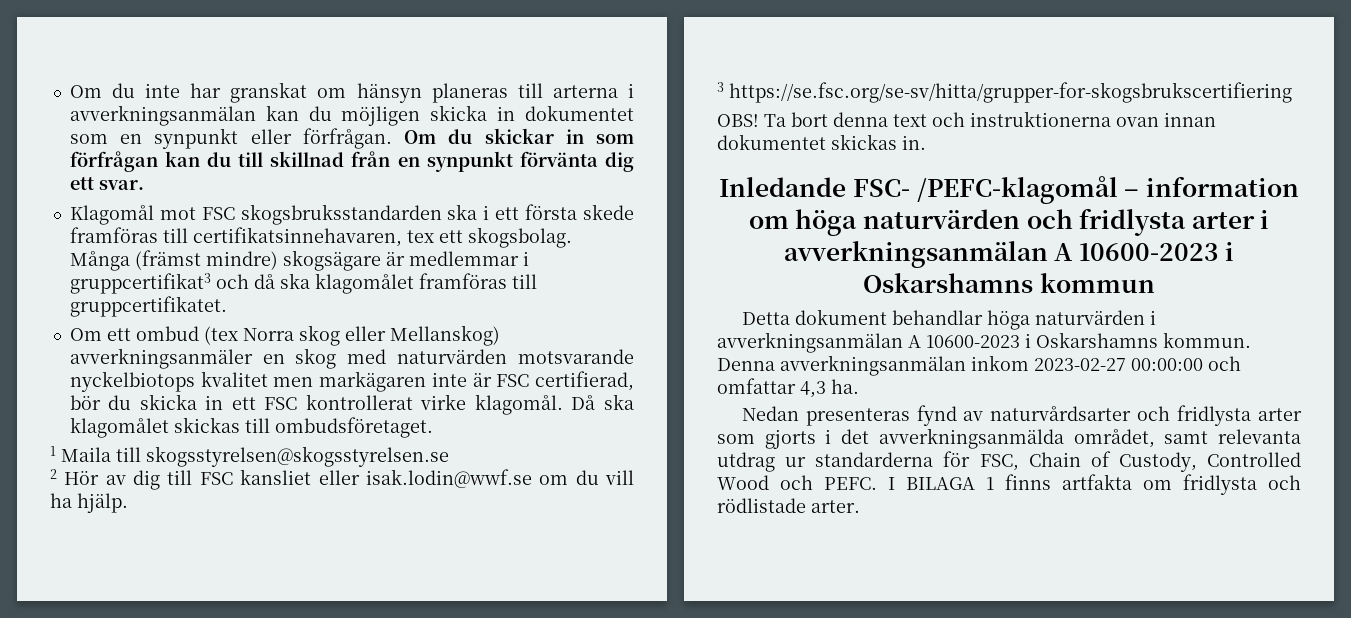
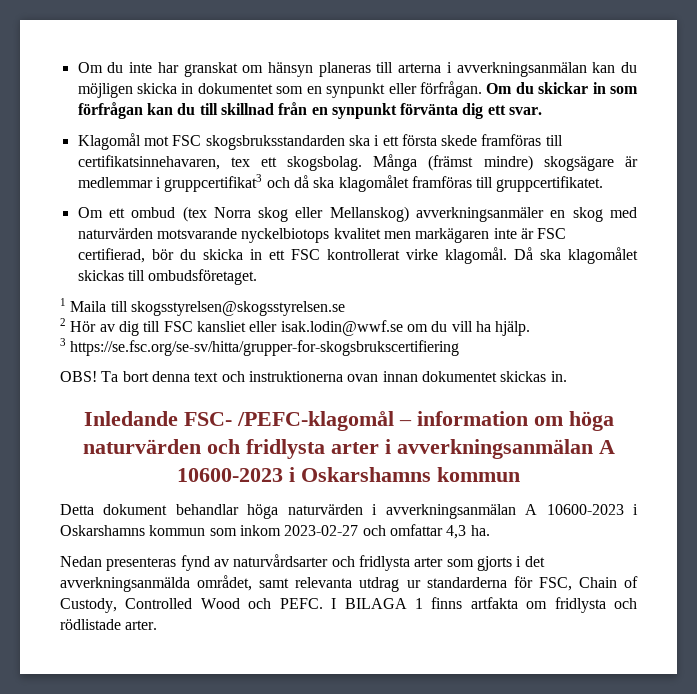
- Detta dokument behandlar höga naturvärden i avverkningsanmälan A 10600-2023 i Oskarshamns kommun. Denna avverkningsanmälan inkom 2023-02-27 00:00:00 och omfattar 4,3 ha.
+ Detta dokument behandlar höga naturvärden i avverkningsanmälan A 10600-2023 i Oskarshamns kommun som inkom 2023-02-27 och omfattar 4,3 ha.

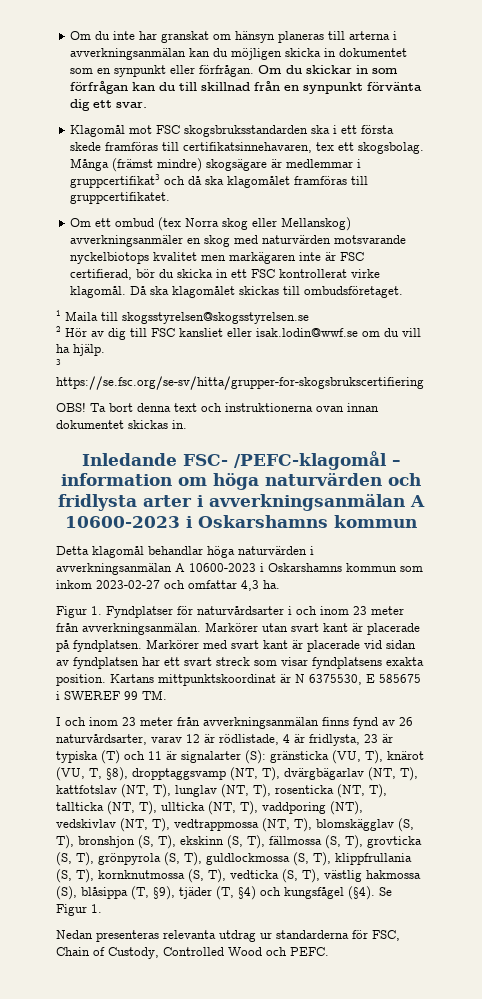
- Detta dokument behandlar höga naturvärden i avverkningsanmälan A 10600-2023 i Oskarshamns kommun som inkom 2023-02-27 och omfattar 4,3 ha.
+ Detta klagomål behandlar höga naturvärden i avverkningsanmälan A 10600-2023 i Oskarshamns kommun som inkom 2023-02-27 och omfattar 4,3 ha.
- Nedan presenteras fynd av naturvårdsarter och fridlysta arter som gjorts i det avverkningsanmälda området, samt relevanta utdrag ur standarderna för FSC, Chain of Custody, Controlled Wood och PEFC. I BILAGA 1 finns artfakta om fridlysta och rödlistade arter.
+ Figur 1. Fyndplatser för naturvårdsarter i och inom 23 meter från avverkningsanmälan. Markörer utan svart kant är placerade på fyndplatsen. Markörer med svart kant är placerade vid sidan av fyndplatsen har ett svart streck som visar fyndplatsens exakta position. Kartans mittpunktskoordinat är N 6375530, E 585675 i SWEREF 99 TM.
+ I och inom 23 meter från avverkningsanmälan finns fynd av 26 naturvårdsarter, varav 12 är rödlistade, 4 är fridlysta, 23 är typiska (T) och 11 är signalarter (S): gränsticka (VU, T), knärot (VU, T, §8), dropptaggsvamp (NT, T), dvärgbägarlav (NT, T), kattfotslav (NT, T), lunglav (NT, T), rosenticka (NT, T), tallticka (NT, T), ullticka (NT, T), vaddporing (NT), vedskivlav (NT, T), vedtrappmossa (NT, T), blomskägglav (S, T), bronshjon (S, T), ekskinn (S, T), fällmossa (S, T), grovticka (S, T), grönpyrola (S, T), guldlockmossa (S, T), klippfrullania (S, T), kornknutmossa (S, T), vedticka (S, T), västlig hakmossa (S), blåsippa (T, §9), tjäder (T, §4) och kungsfågel (§4). Se Figur 1.
+ Nedan presenteras relevanta utdrag ur standarderna för FSC, Chain of Custody, Controlled Wood och PEFC.

